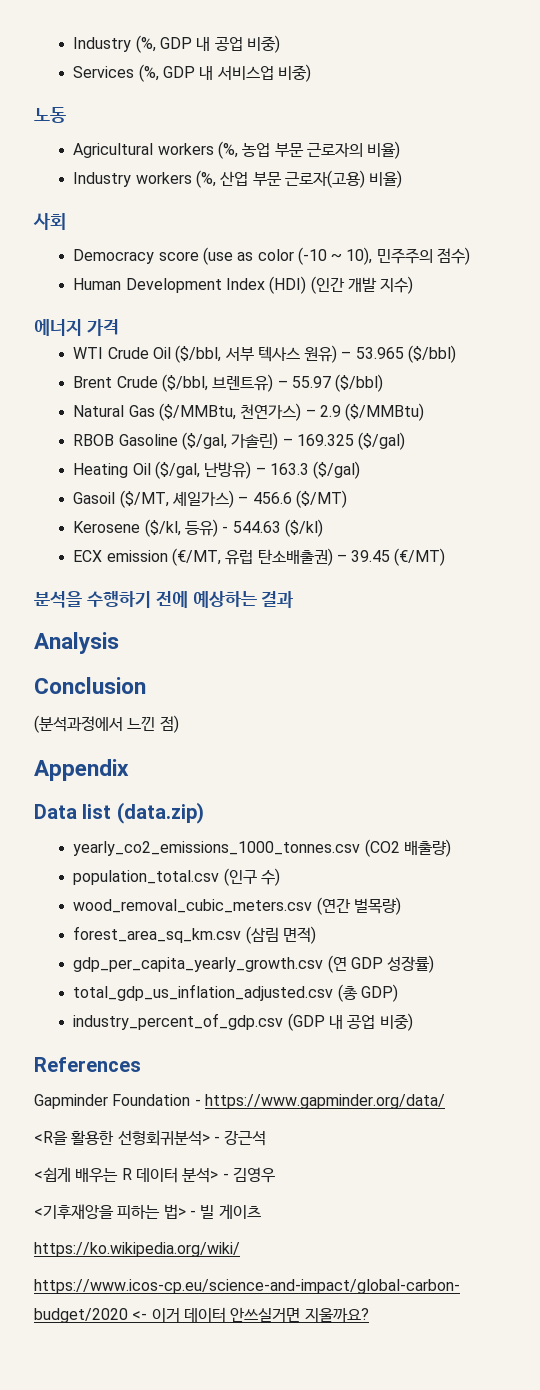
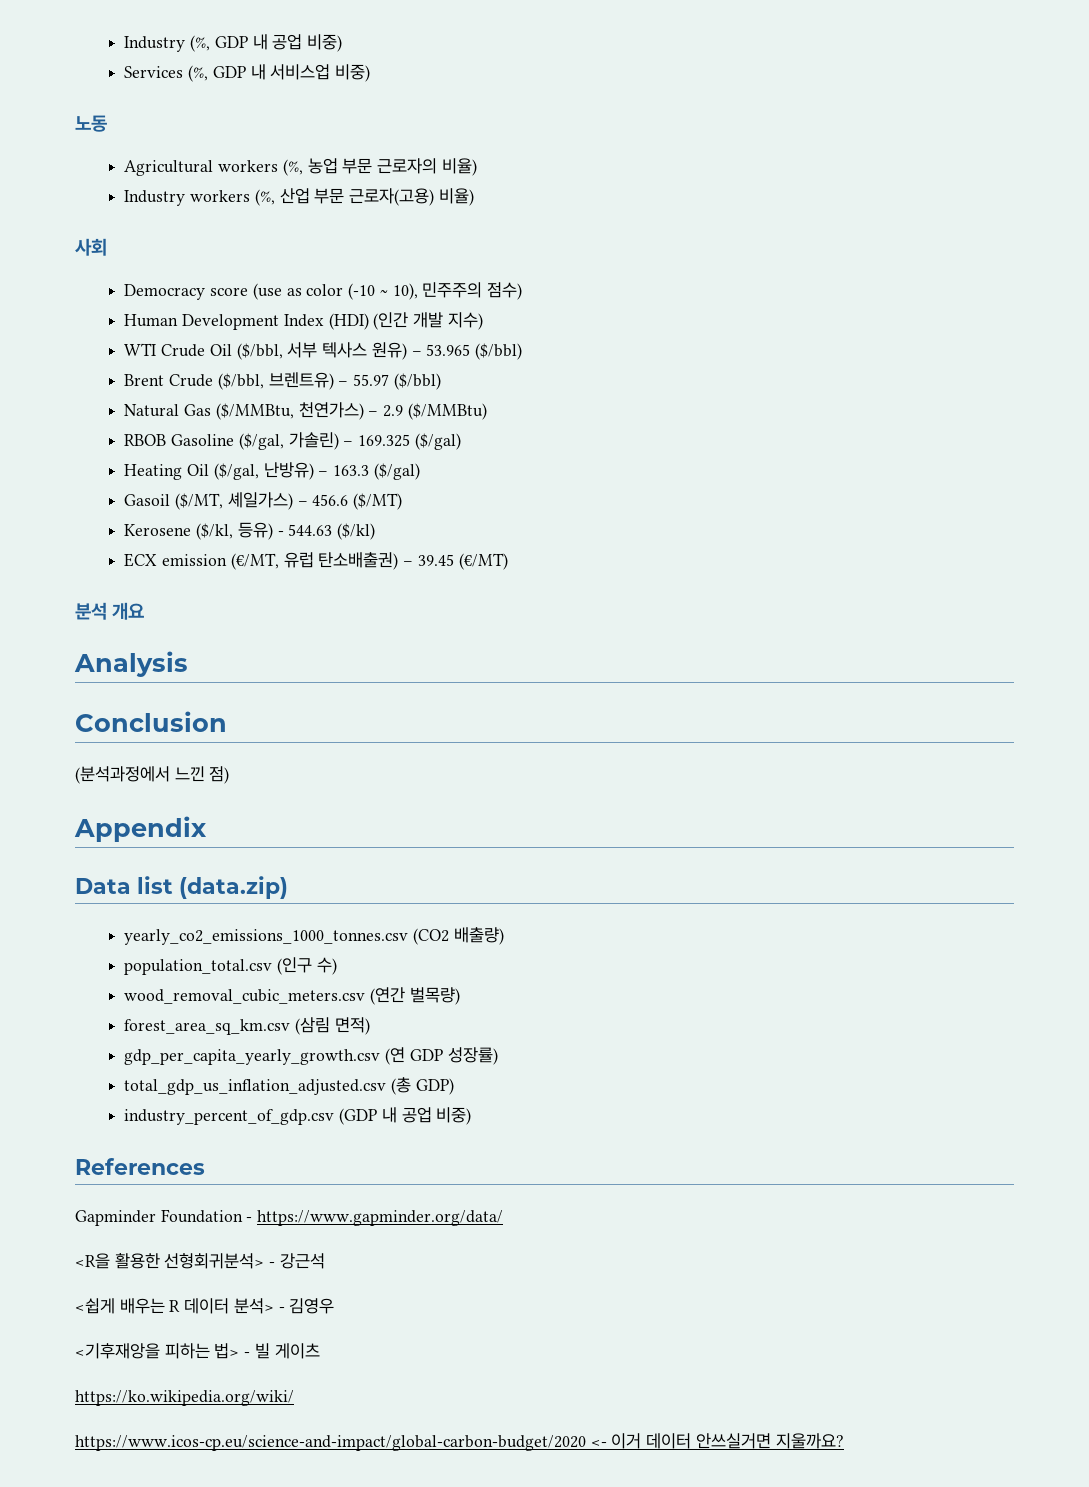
- 에너지 가격
- 분석을 수행하기 전에 예상하는 결과
+ 분석 개요

